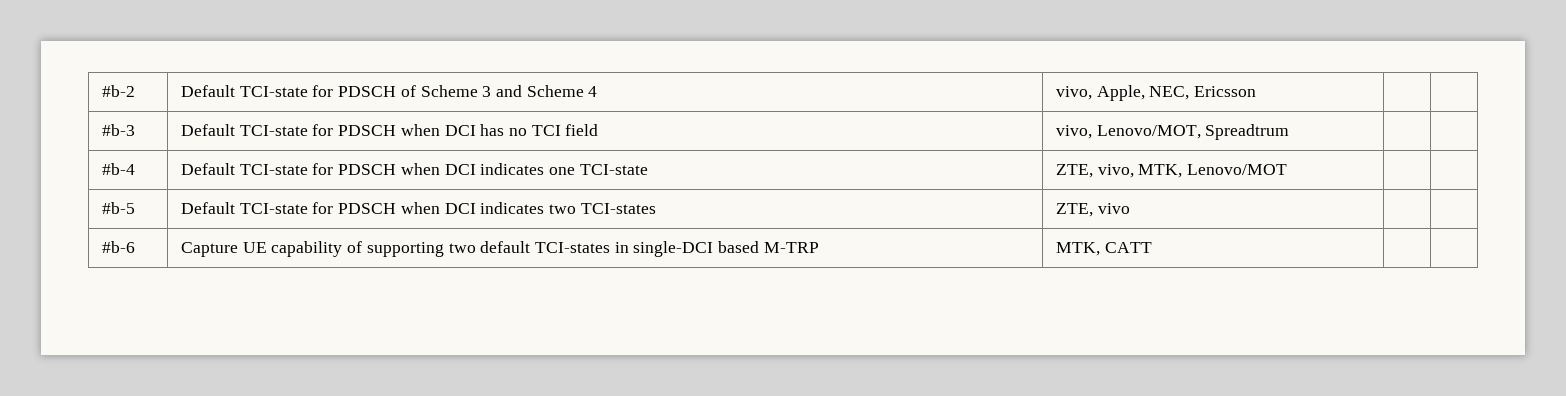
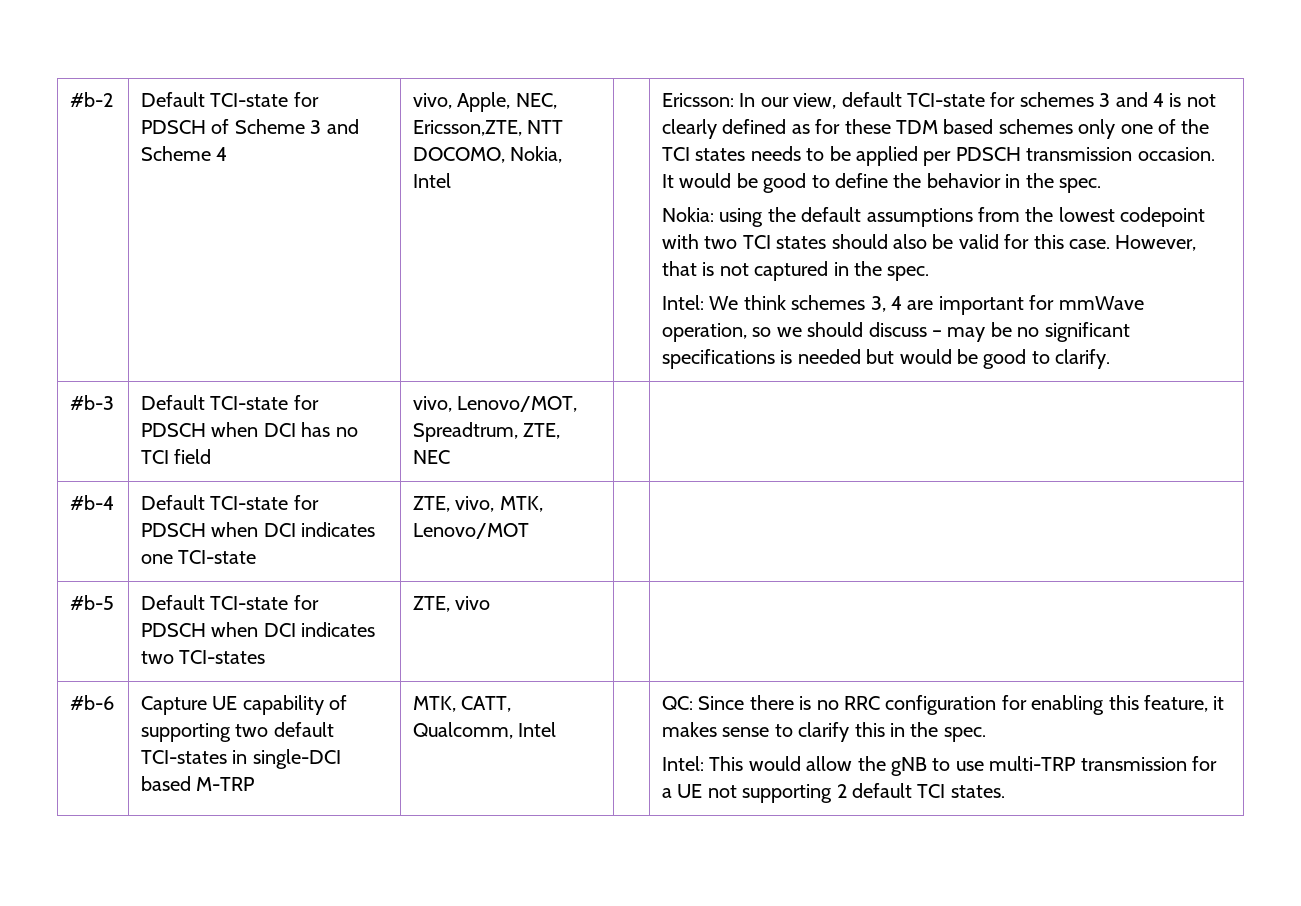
- vivo, Apple, NEC, Ericsson
+ vivo, Apple, NEC, Ericsson,ZTE, NTT DOCOMO, Nokia, Intel | | Ericsson: In our view, default TCI-state for schemes 3 and 4 is not clearly defined as for these TDM based schemes only one of the TCI states needs to be applied per PDSCH transmission occasion. It would be good to define the behavior in the spec.
+ Nokia: using the default assumptions from the lowest codepoint with two TCI states should also be valid for this case. However, that is not captured in the spec.
+ Intel: We think schemes 3, 4 are important for mmWave operation, so we should discuss – may be no significant specifications is needed but would be good to clarify.
- #b-3 | Default TCI-state for PDSCH when DCI has no TCI field | vivo, Lenovo/MOT, Spreadtrum | |
+ #b-3 | Default TCI-state for PDSCH when DCI has no TCI field | vivo, Lenovo/MOT, Spreadtrum, ZTE, NEC | |
- MTK, CATT
+ MTK, CATT, Qualcomm, Intel | | QC: Since there is no RRC configuration for enabling this feature, it makes sense to clarify this in the spec.
+ Intel: This would allow the gNB to use multi-TRP transmission for a UE not supporting 2 default TCI states.

